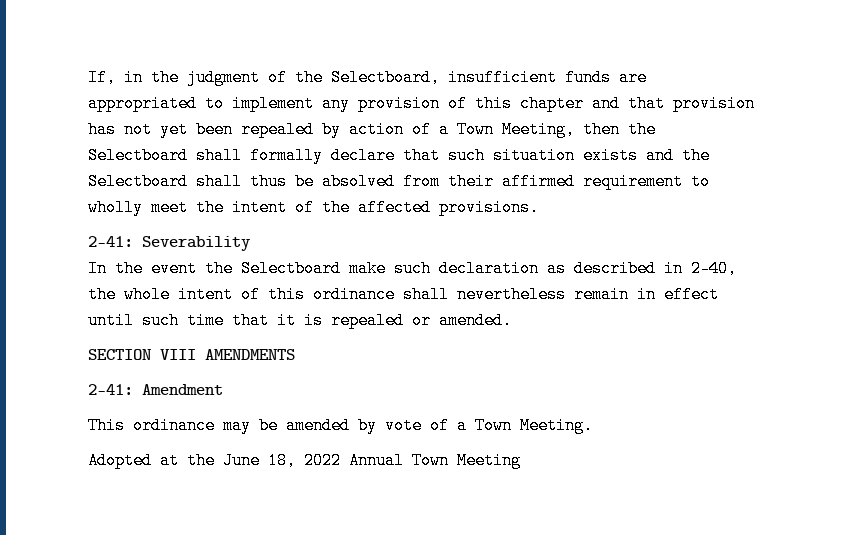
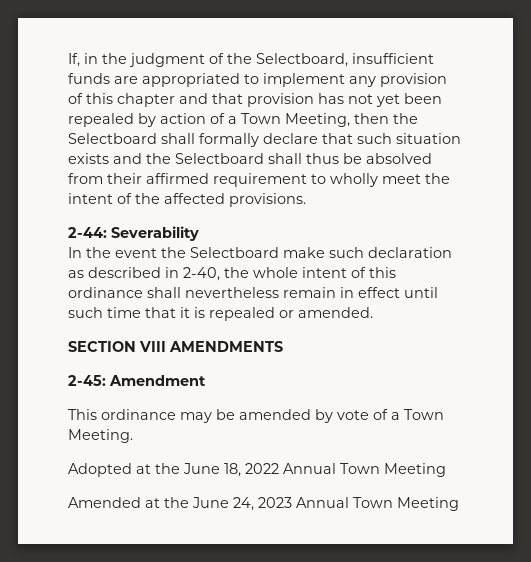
- 2-41: Severability
+ 2-44: Severability
- 2-41: Amendment
+ 2-45: Amendment
+ Amended at the June 24, 2023 Annual Town Meeting

